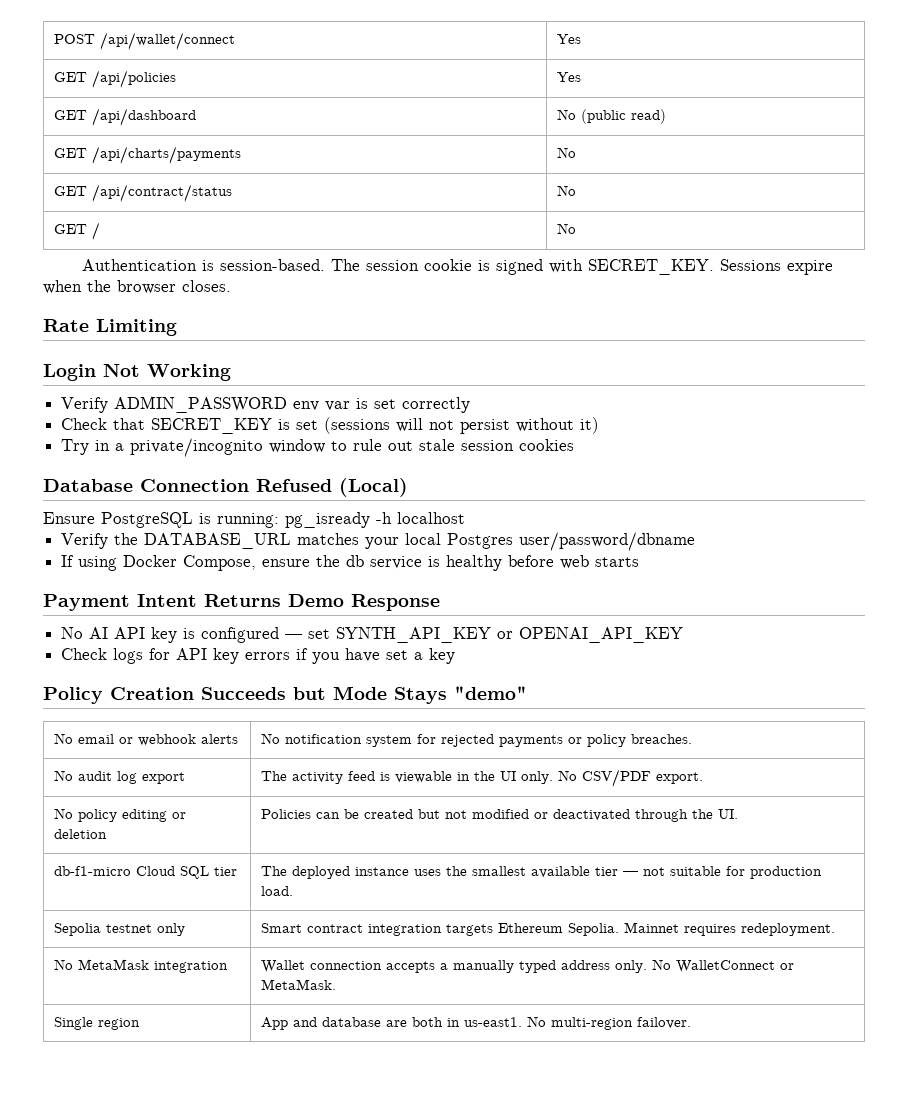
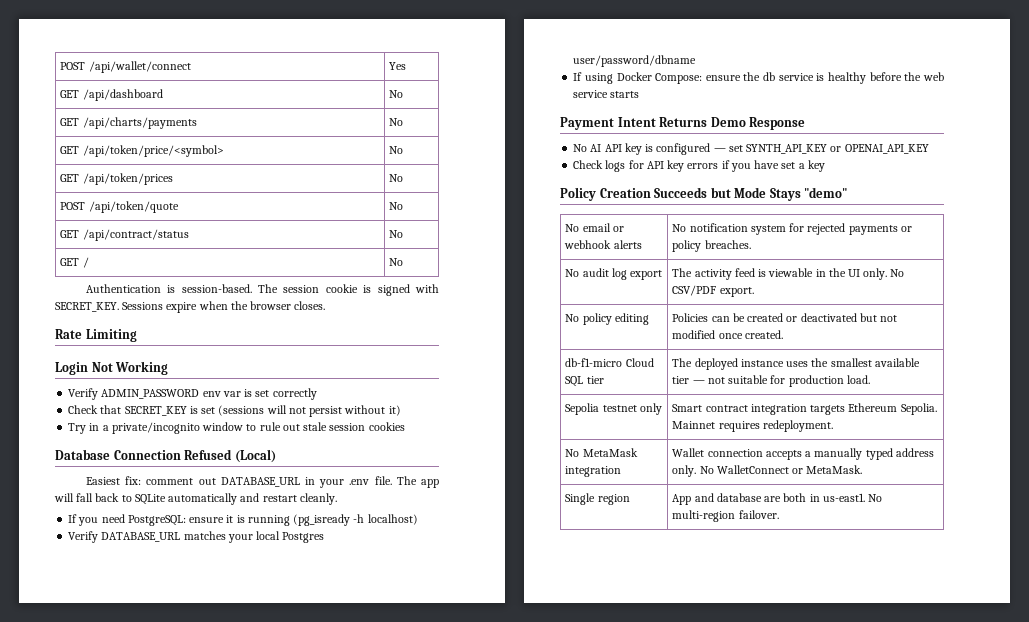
- GET /api/policies | Yes
- GET /api/dashboard | No (public read)
+ GET /api/dashboard | No
+ GET /api/token/price/<symbol> | No
+ GET /api/token/prices | No
+ POST /api/token/quote | No
- Ensure PostgreSQL is running: pg_isready -h localhost
- Verify the DATABASE_URL matches your local Postgres user/password/dbname
+ Easiest fix: comment out DATABASE_URL in your .env file. The app will fall back to SQLite automatically and restart cleanly.
+ If you need PostgreSQL: ensure it is running (pg_isready -h localhost)
+ Verify DATABASE_URL matches your local Postgres user/password/dbname
- If using Docker Compose, ensure the db service is healthy before web starts
+ If using Docker Compose: ensure the db service is healthy before the web service starts
- No policy editing or deletion | Policies can be created but not modified or deactivated through the UI.
+ No policy editing | Policies can be created or deactivated but not modified once created.

